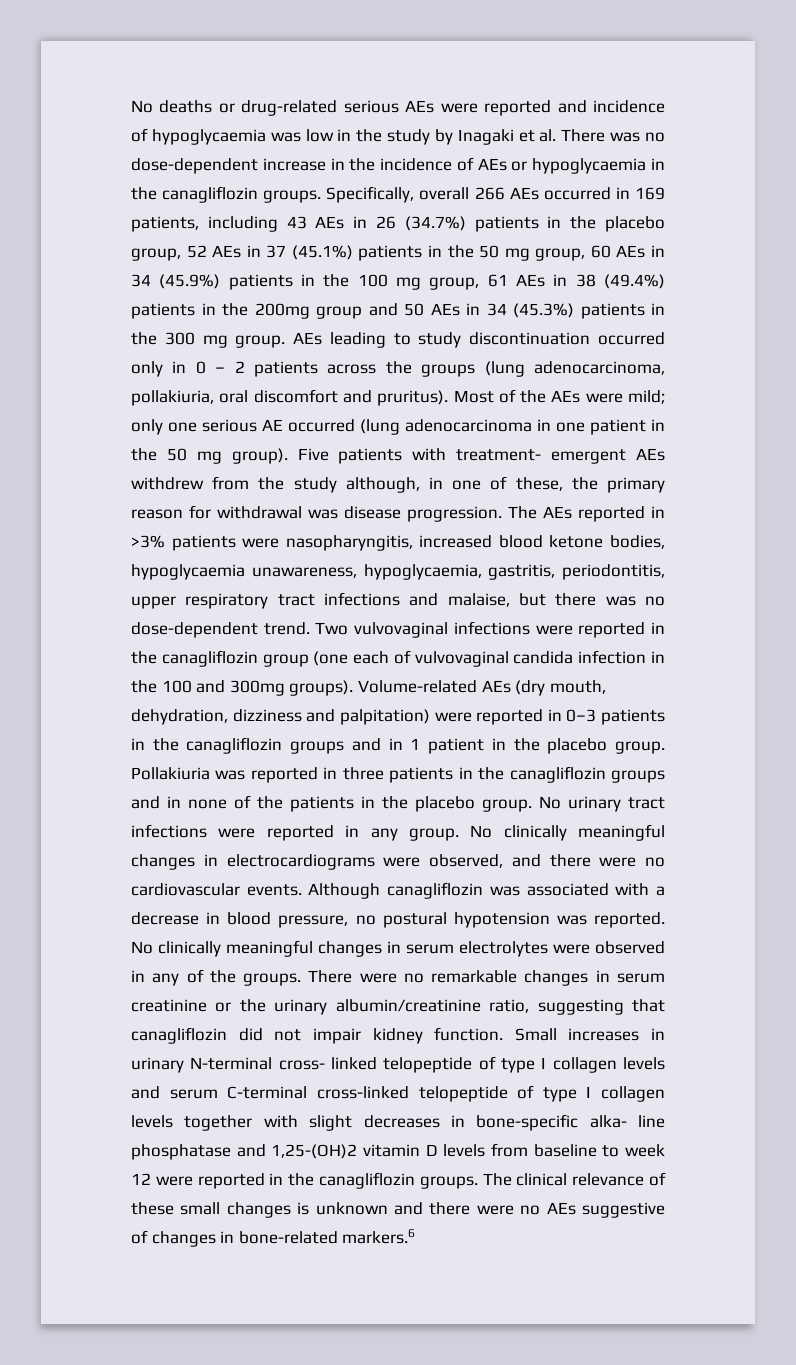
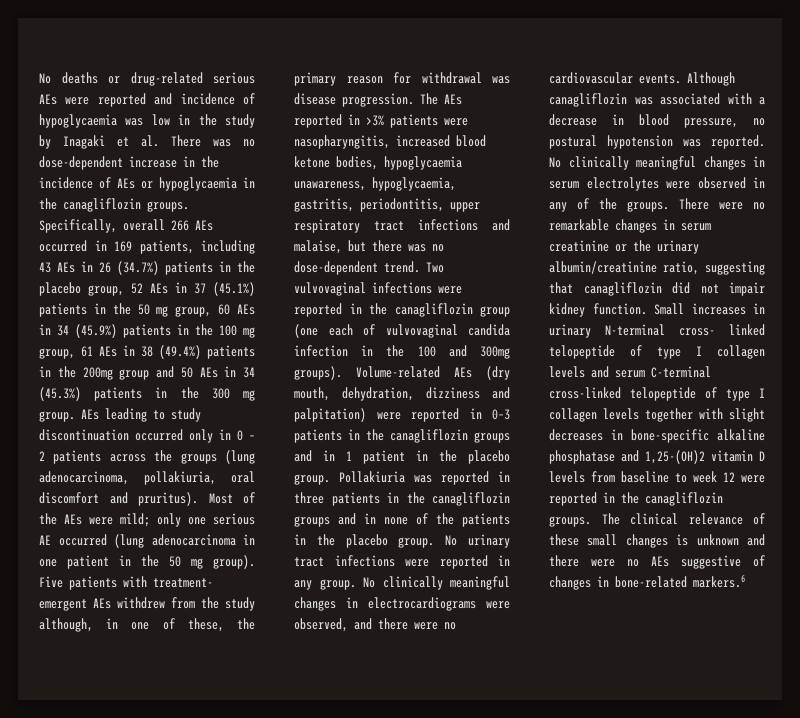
- Small increases in urinary N-terminal cross- linked telopeptide of type I collagen levels and serum C-terminal cross-linked telopeptide of type I collagen levels together with slight decreases in bone-specific alka- line phosphatase and 1,25-(OH)2 vitamin D levels from baseline to week 12 were reported in the canagliflozin groups.
+ Small increases in urinary N-terminal cross- linked telopeptide of type I collagen levels and serum C-terminal cross-linked telopeptide of type I collagen levels together with slight decreases in bone-specific alkaline phosphatase and 1,25-(OH)2 vitamin D levels from baseline to week 12 were reported in the canagliflozin groups.

